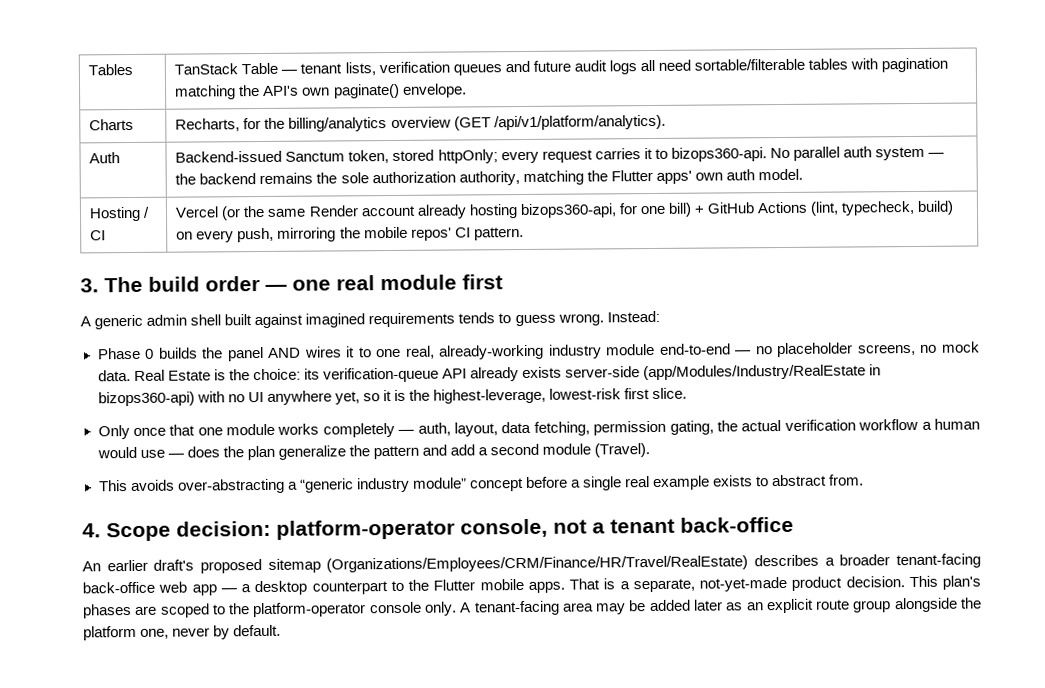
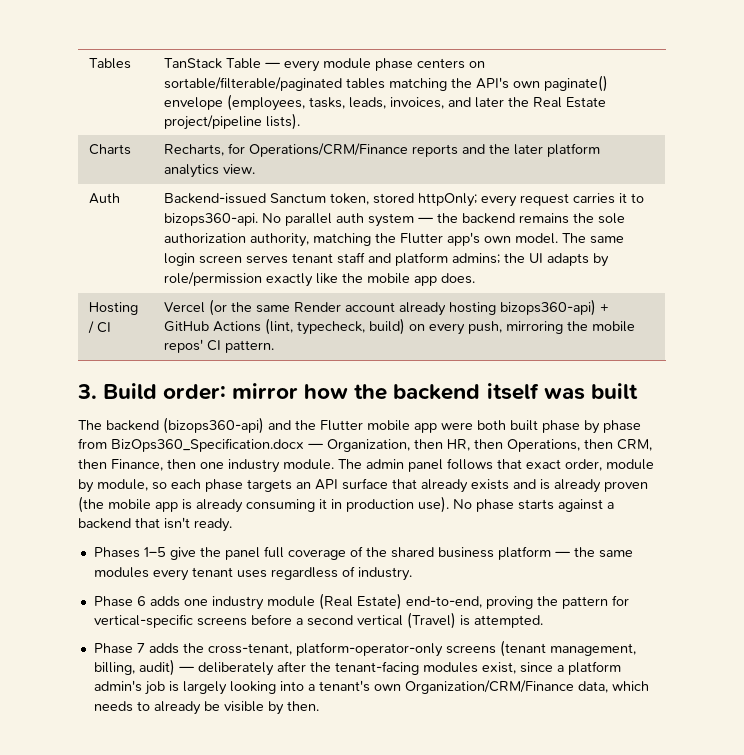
- Tables | TanStack Table — tenant lists, verification queues and future audit logs all need sortable/filterable tables with pagination matching the API's own paginate() envelope.
- Charts | Recharts, for the billing/analytics overview (GET /api/v1/platform/analytics).
+ Tables | TanStack Table — every module phase centers on sortable/filterable/paginated tables matching the API's own paginate() envelope (employees, tasks, leads, invoices, and later the Real Estate project/pipeline lists).
+ Charts | Recharts, for Operations/CRM/Finance reports and the later platform analytics view.
- No parallel auth system — the backend remains the sole authorization authority, matching the Flutter apps' own auth model.
+ No parallel auth system — the backend remains the sole authorization authority, matching the Flutter app's own model. The same login screen serves tenant staff and platform admins; the UI adapts by role/permission exactly like the mobile app does.
- Hosting / CI | Vercel (or the same Render account already hosting bizops360-api, for one bill) + GitHub Actions (lint, typecheck, build) on every push, mirroring the mobile repos' CI pattern.
+ Hosting / CI | Vercel (or the same Render account already hosting bizops360-api) + GitHub Actions (lint, typecheck, build) on every push, mirroring the mobile repos' CI pattern.
- 3. The build order — one real module first
- A generic admin shell built against imagined requirements tends to guess wrong. Instead:
- Phase 0 builds the panel AND wires it to one real, already-working industry module end-to-end — no placeholder screens, no mock data. Real Estate is the choice: its verification-queue API already exists server-side (app/Modules/Industry/RealEstate in bizops360-api) with no UI anywhere yet, so it is the highest-leverage, lowest-risk first slice.
- Only once that one module works completely — auth, layout, data fetching, permission gating, the actual verification workflow a human would use — does the plan generalize the pattern and add a second module (Travel).
- This avoids over-abstracting a “generic industry module” concept before a single real example exists to abstract from.
- 4. Scope decision: platform-operator console, not a tenant back-office
- An earlier draft's proposed sitemap (Organizations/Employees/CRM/Finance/HR/Travel/RealEstate) describes a broader tenant-facing back-office web app — a desktop counterpart to the Flutter mobile apps. That is a separate, not-yet-made product decision. This plan's phases are scoped to the platform-operator console only. A tenant-facing area may be added later as an explicit route group alongside the platform one, never by default.
+ 3. Build order: mirror how the backend itself was built
+ The backend (bizops360-api) and the Flutter mobile app were both built phase by phase from BizOps360_Specification.docx — Organization, then HR, then Operations, then CRM, then Finance, then one industry module. The admin panel follows that exact order, module by module, so each phase targets an API surface that already exists and is already proven (the mobile app is already consuming it in production use). No phase starts against a backend that isn't ready.
+ Phases 1–5 give the panel full coverage of the shared business platform — the same modules every tenant uses regardless of industry.
+ Phase 6 adds one industry module (Real Estate) end-to-end, proving the pattern for vertical-specific screens before a second vertical (Travel) is attempted.
+ Phase 7 adds the cross-tenant, platform-operator-only screens (tenant management, billing, audit) — deliberately after the tenant-facing modules exist, since a platform admin's job is largely looking into a tenant's own Organization/CRM/Finance data, which needs to already be visible by then.

